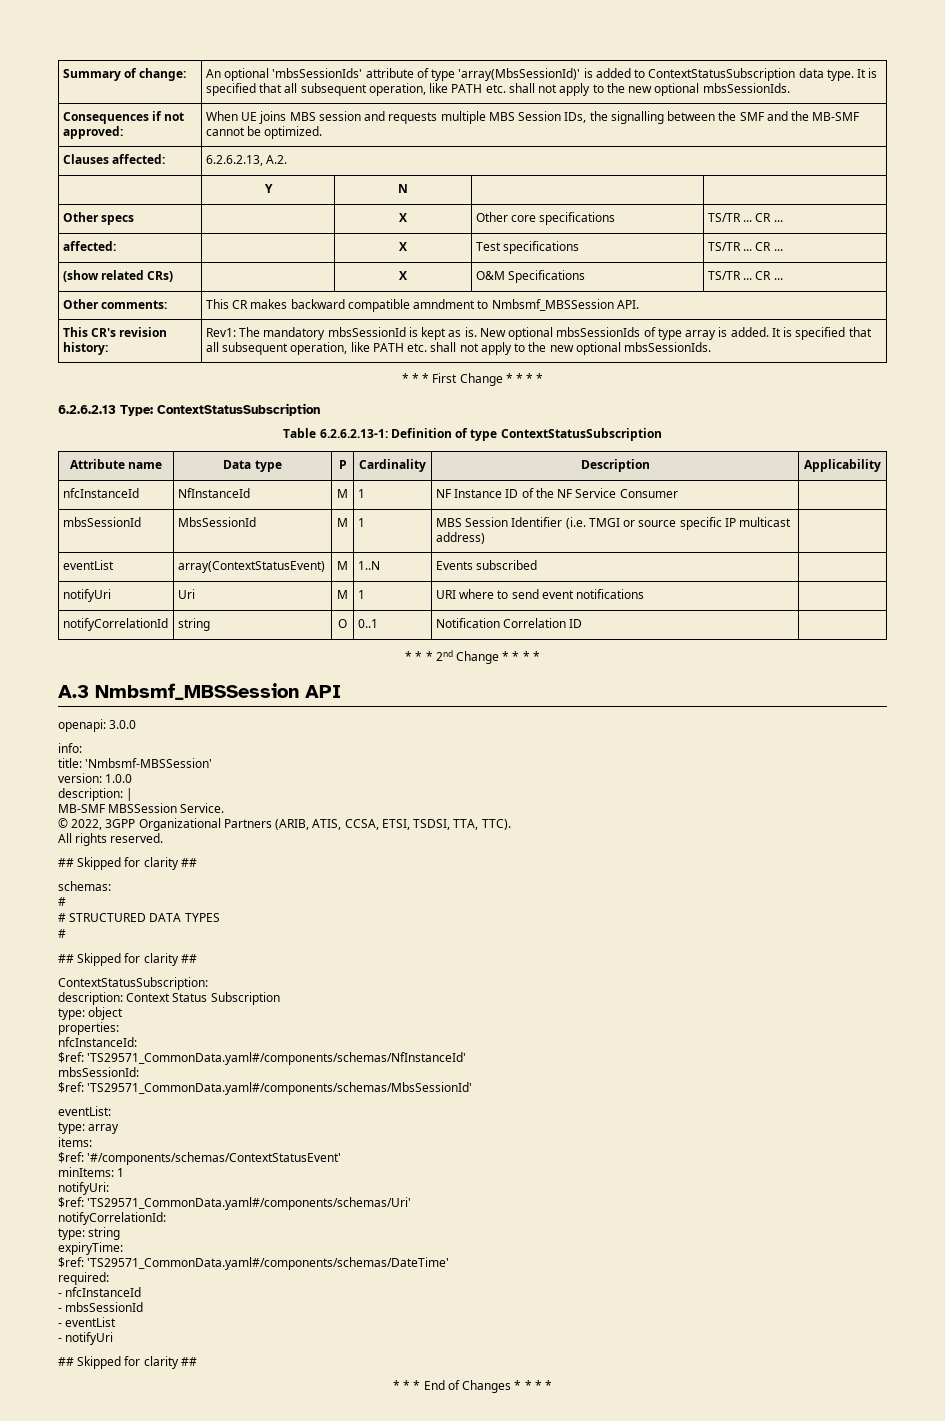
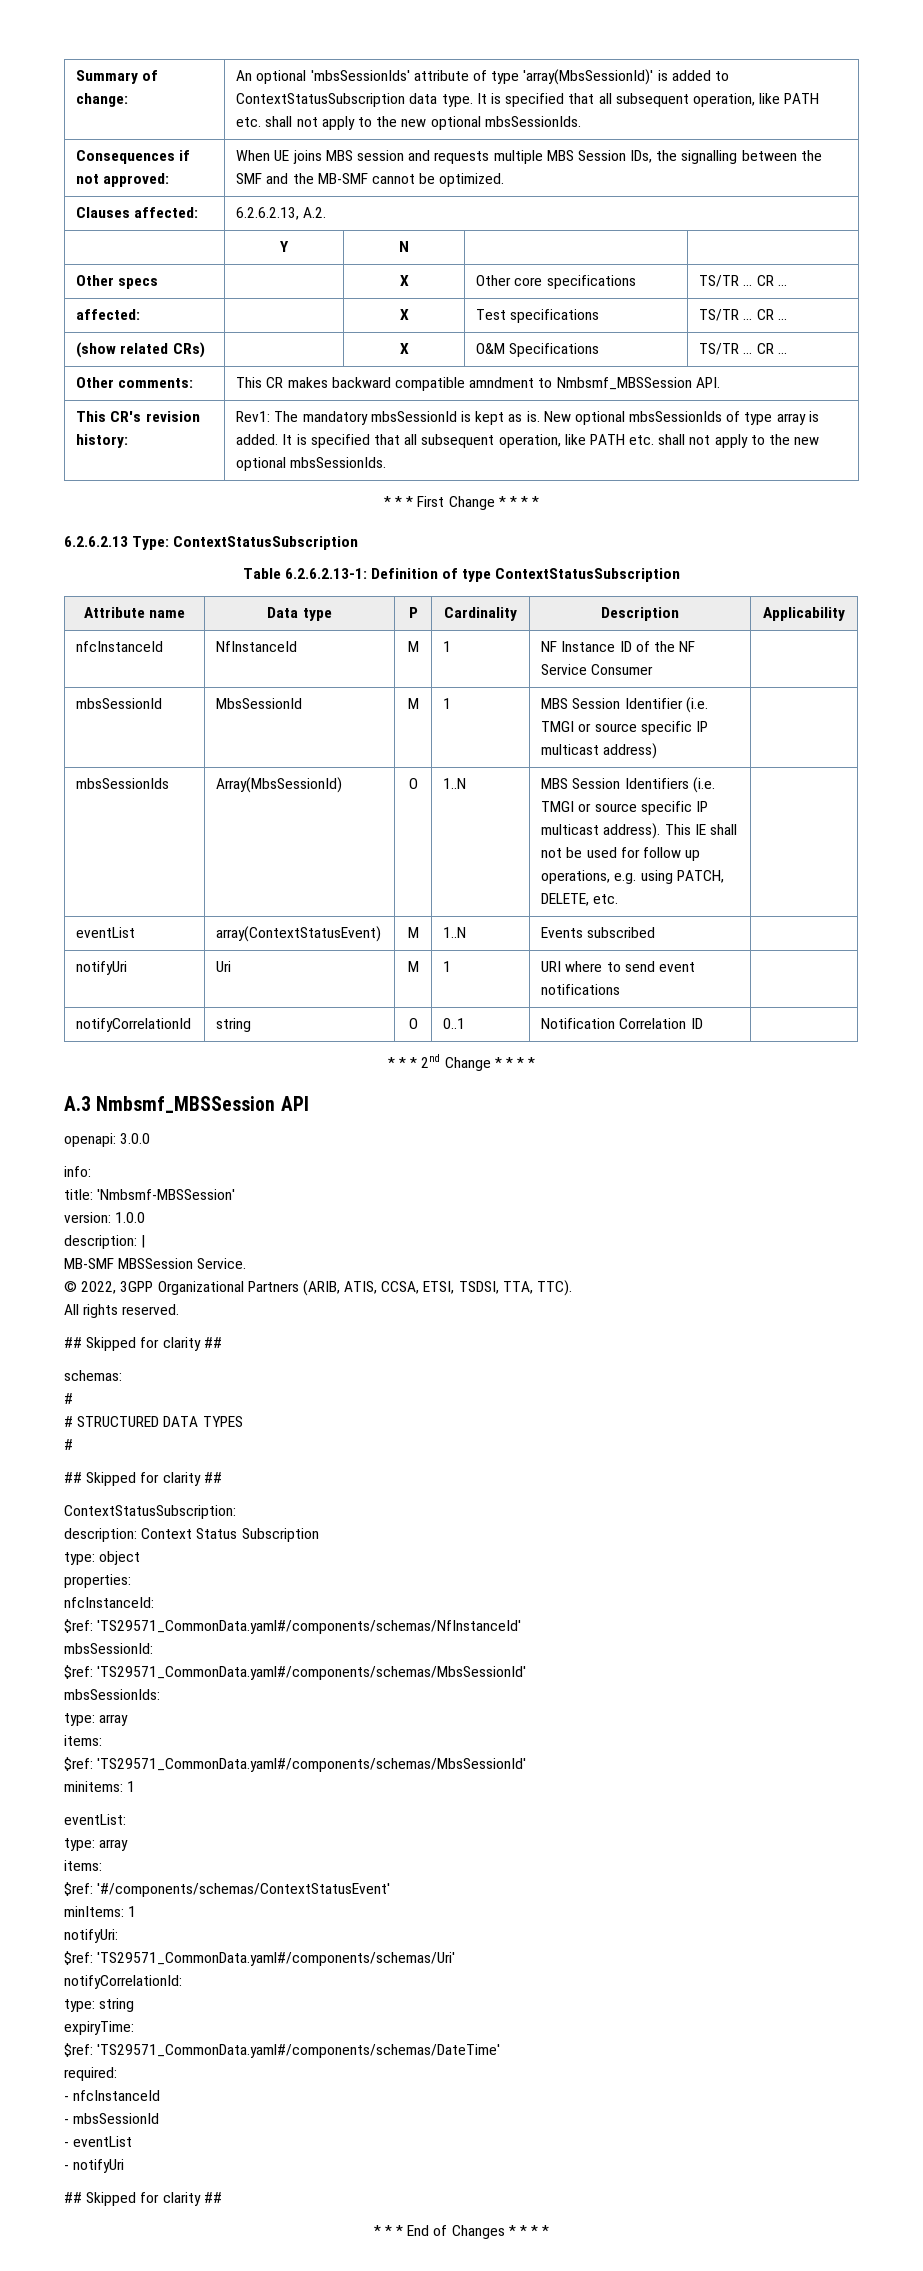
+ mbsSessionIds | Array(MbsSessionId) | O | 1..N | MBS Session Identifiers (i.e. TMGI or source specific IP multicast address). This IE shall not be used for follow up operations, e.g. using PATCH, DELETE, etc. |
+ mbsSessionIds:
+ type: array
+ items:
+ $ref: 'TS29571_CommonData.yaml#/components/schemas/MbsSessionId'
+ minitems: 1

